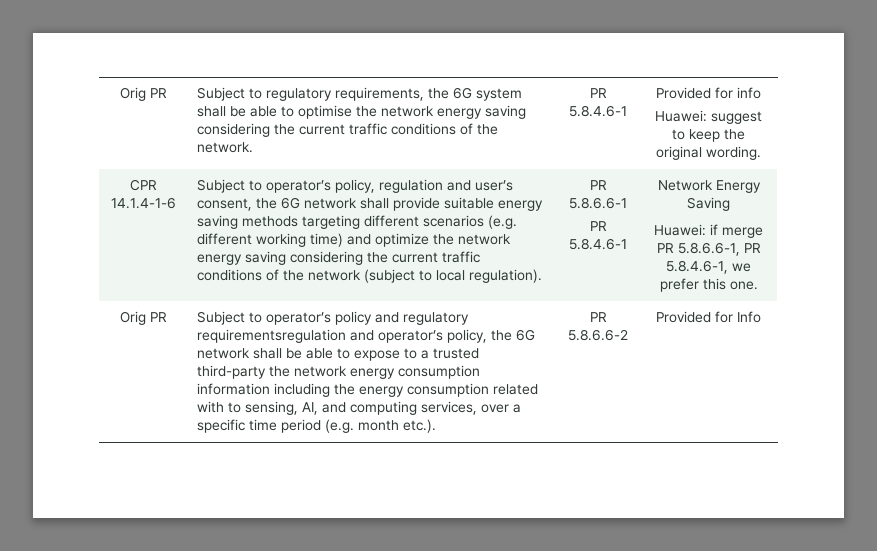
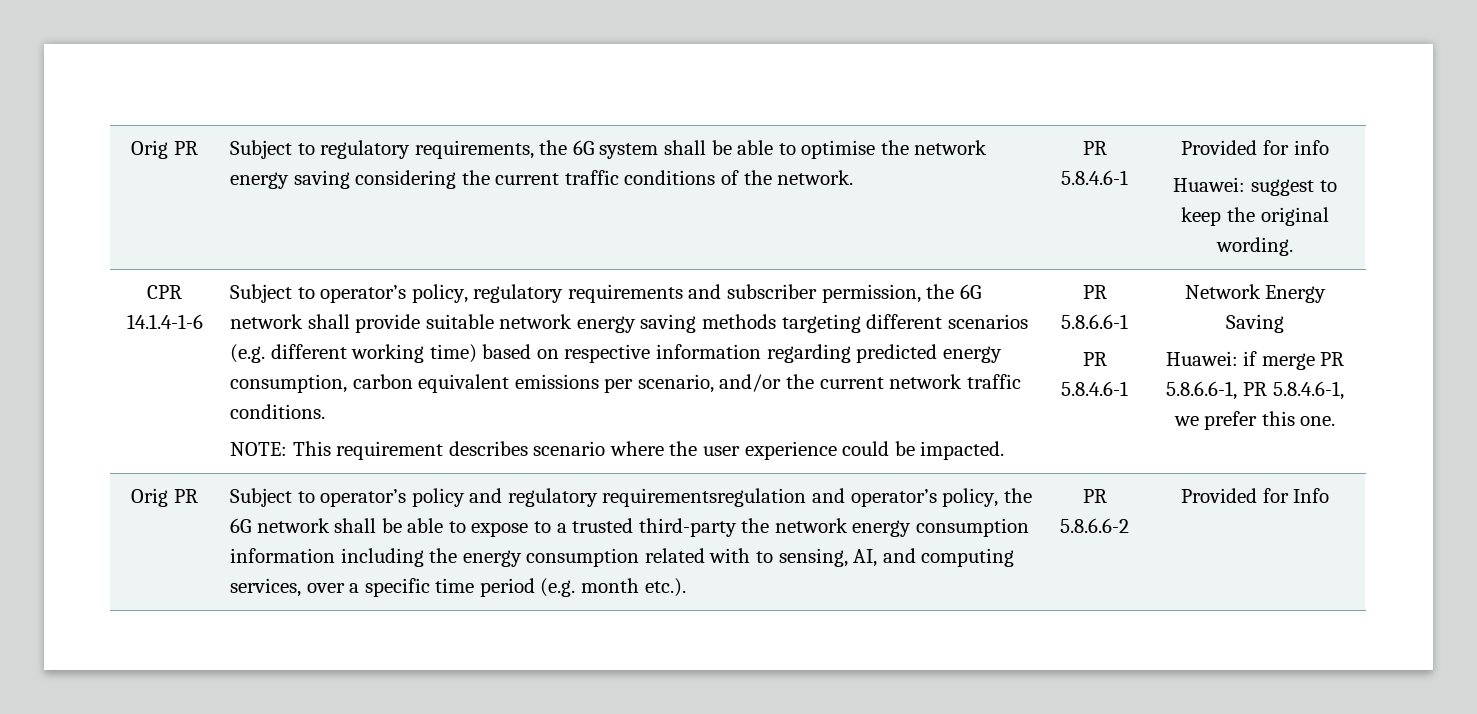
- Subject to operator’s policy, regulation and user’s consent, the 6G network shall provide suitable energy saving methods targeting different scenarios (e.g. different working time) and optimize the network energy saving considering the current traffic conditions of the network (subject to local regulation).
+ Subject to operator’s policy, regulatory requirements and subscriber permission, the 6G network shall provide suitable network energy saving methods targeting different scenarios (e.g. different working time) based on respective information regarding predicted energy consumption, carbon equivalent emissions per scenario, and/or the current network traffic conditions.
+ NOTE: This requirement describes scenario where the user experience could be impacted.

